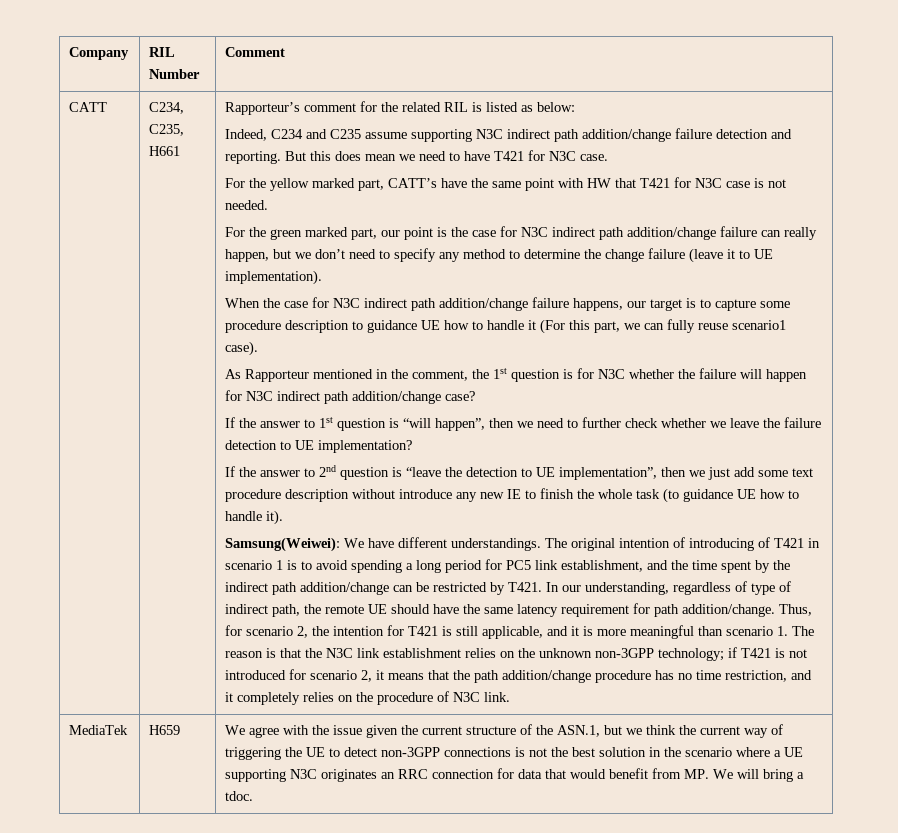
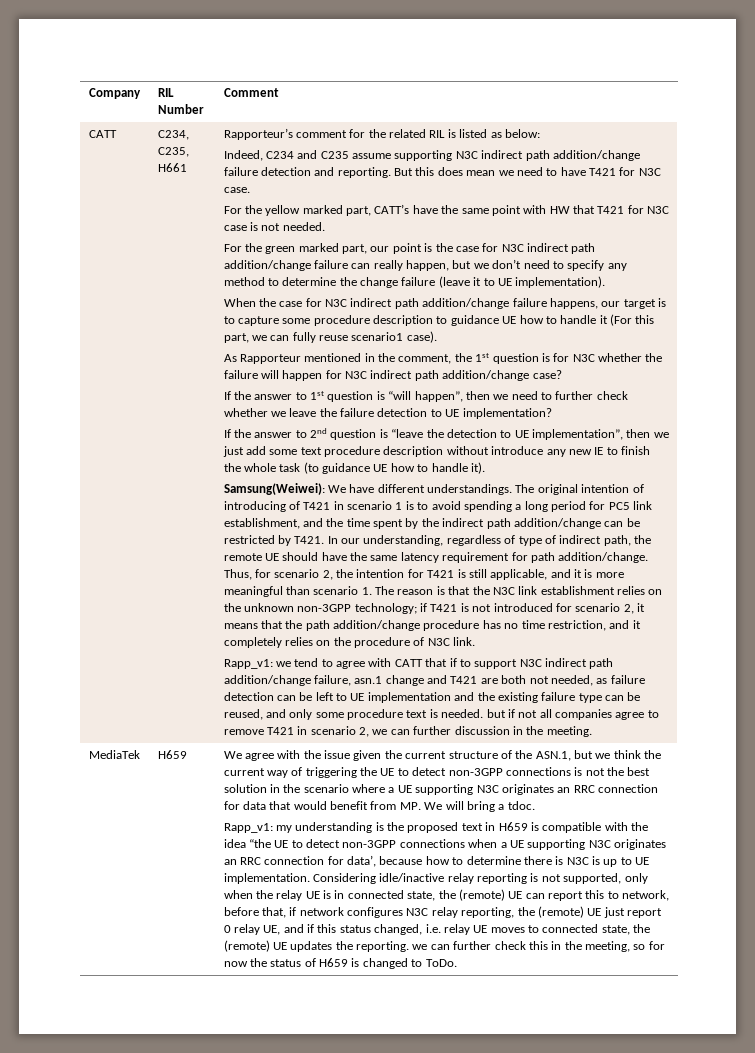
+ Rapp_v1: we tend to agree with CATT that if to support N3C indirect path addition/change failure, asn.1 change and T421 are both not needed, as failure detection can be left to UE implementation and the existing failure type can be reused, and only some procedure text is needed. but if not all companies agree to remove T421 in scenario 2, we can further discussion in the meeting.
+ Rapp_v1: my understanding is the proposed text in H659 is compatible with the idea “the UE to detect non-3GPP connections when a UE supporting N3C originates an RRC connection for data’, because how to determine there is N3C is up to UE implementation. Considering idle/inactive relay reporting is not supported, only when the relay UE is in connected state, the (remote) UE can report this to network, before that, if network configures N3C relay reporting, the (remote) UE just report 0 relay UE, and if this status changed, i.e. relay UE moves to connected state, the (remote) UE updates the reporting. we can further check this in the meeting, so for now the status of H659 is changed to ToDo.

